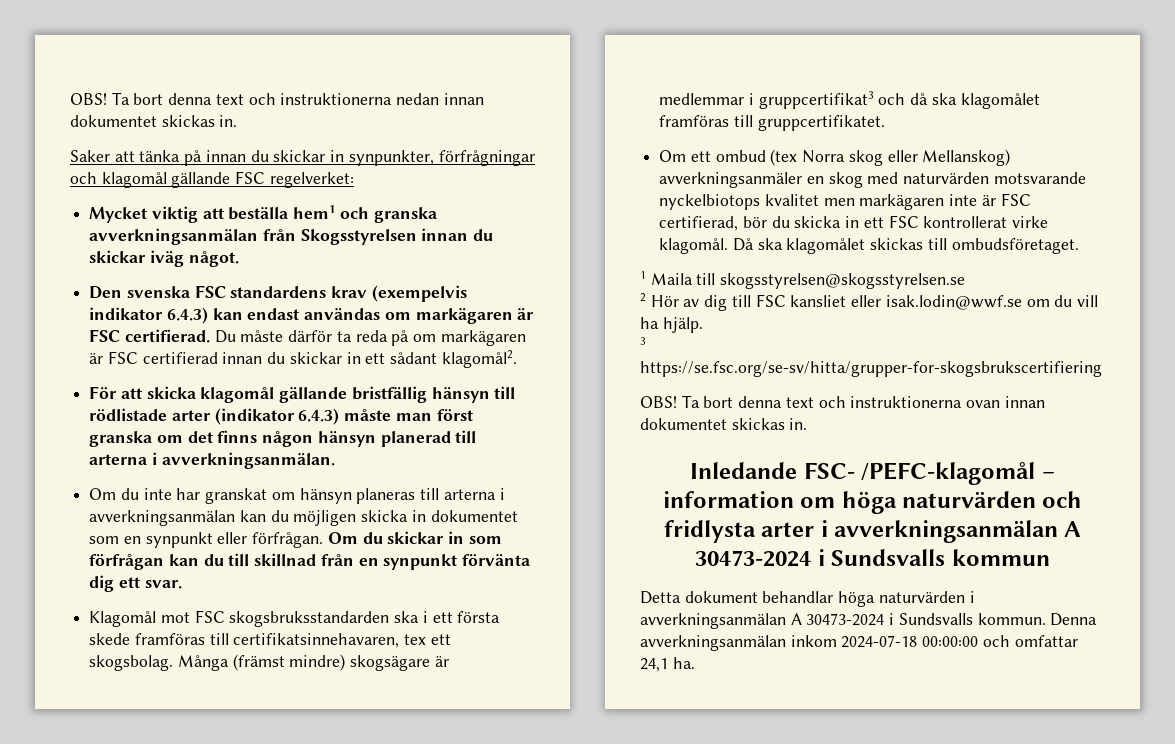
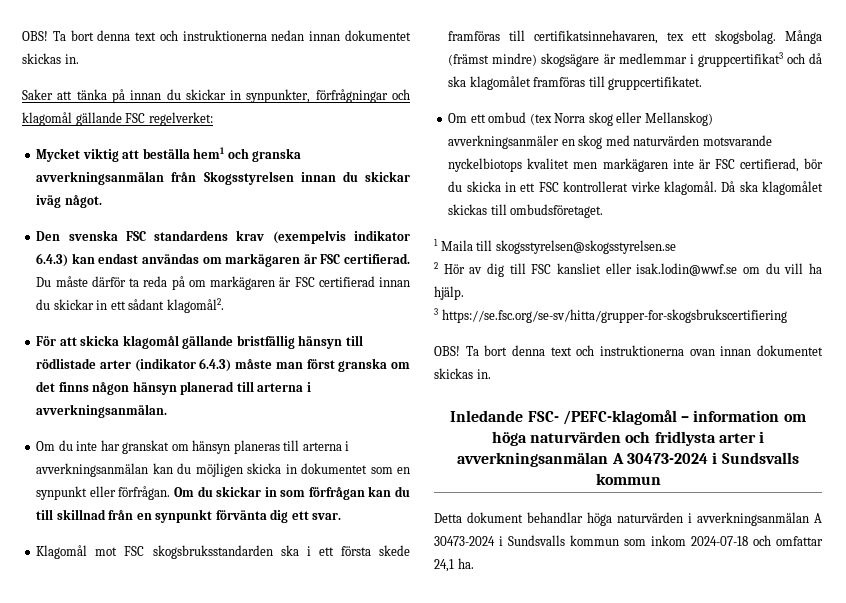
- Detta dokument behandlar höga naturvärden i avverkningsanmälan A 30473-2024 i Sundsvalls kommun. Denna avverkningsanmälan inkom 2024-07-18 00:00:00 och omfattar 24,1 ha.
+ Detta dokument behandlar höga naturvärden i avverkningsanmälan A 30473-2024 i Sundsvalls kommun som inkom 2024-07-18 och omfattar 24,1 ha.

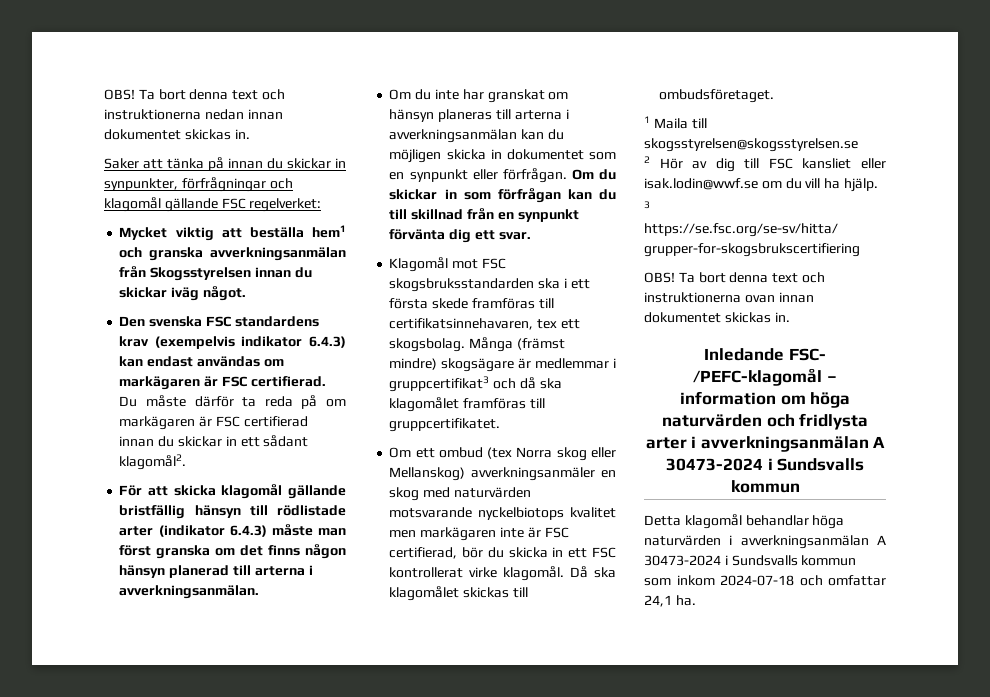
- Detta dokument behandlar höga naturvärden i avverkningsanmälan A 30473-2024 i Sundsvalls kommun som inkom 2024-07-18 och omfattar 24,1 ha.
+ Detta klagomål behandlar höga naturvärden i avverkningsanmälan A 30473-2024 i Sundsvalls kommun som inkom 2024-07-18 och omfattar 24,1 ha.

